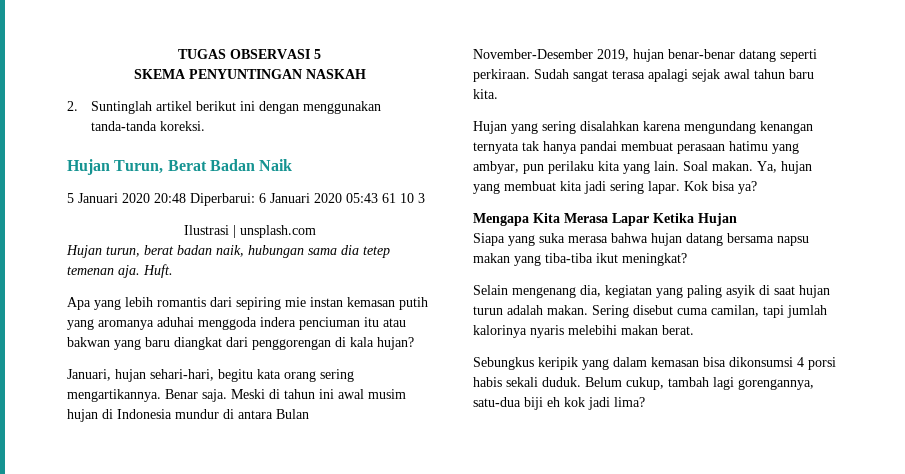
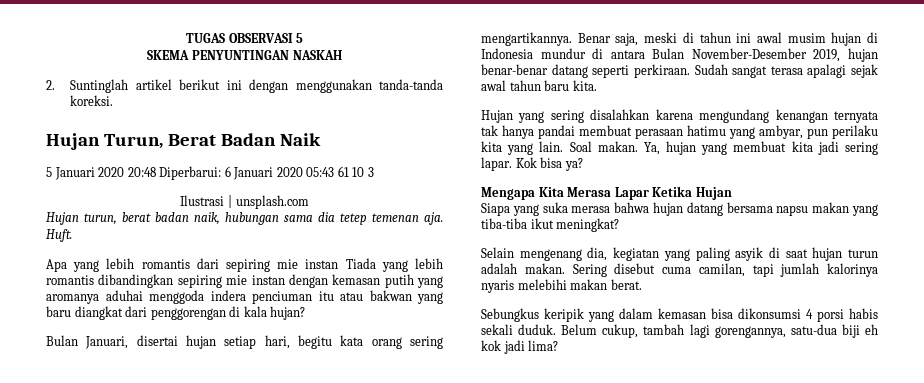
- Apa yang lebih romantis dari sepiring mie instan kemasan putih yang aromanya aduhai menggoda indera penciuman itu atau bakwan yang baru diangkat dari penggorengan di kala hujan?
+ Apa yang lebih romantis dari sepiring mie instan Tiada yang lebih romantis dibandingkan sepiring mie instan dengan kemasan putih yang aromanya aduhai menggoda indera penciuman itu atau bakwan yang baru diangkat dari penggorengan di kala hujan?
- Januari, hujan sehari-hari, begitu kata orang sering mengartikannya.
+ Bulan Januari, disertai hujan setiap hari, begitu kata orang sering mengartikannya.
- Benar saja. Meski di tahun ini awal musim hujan di Indonesia mundur di antara Bulan November-Desember 2019, hujan benar-benar datang seperti perkiraan.
+ Benar saja, meski di tahun ini awal musim hujan di Indonesia mundur di antara Bulan November-Desember 2019, hujan benar-benar datang seperti perkiraan.

